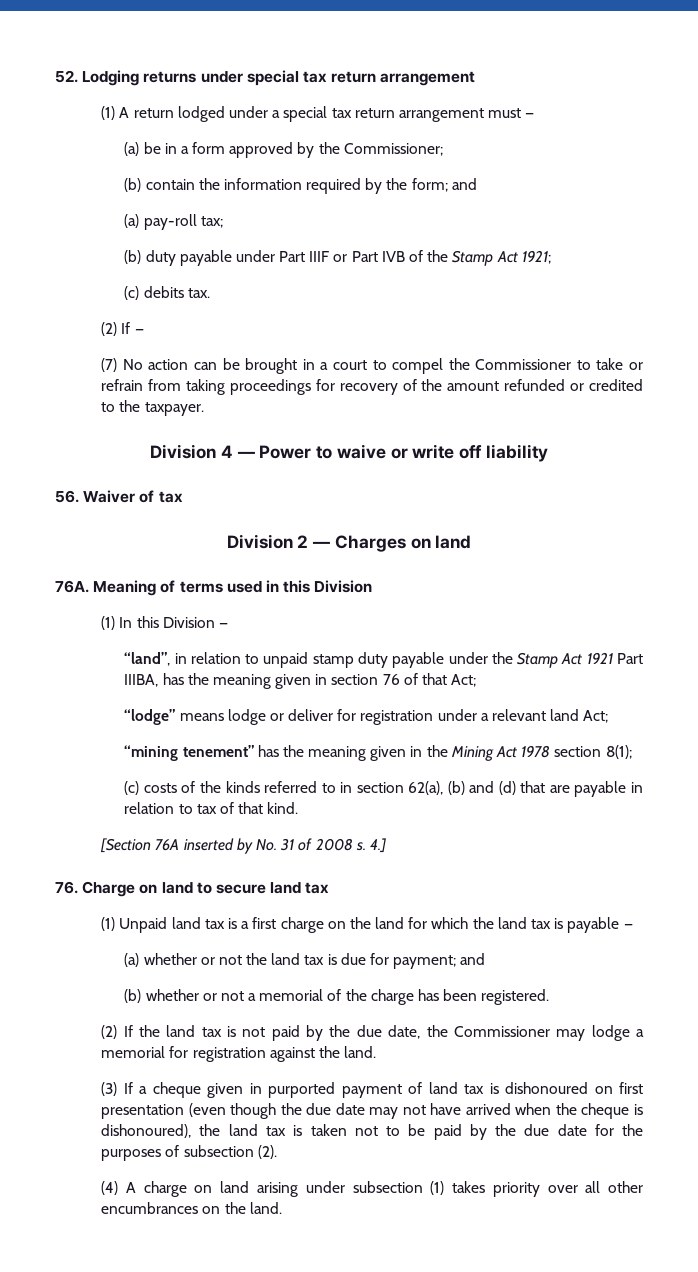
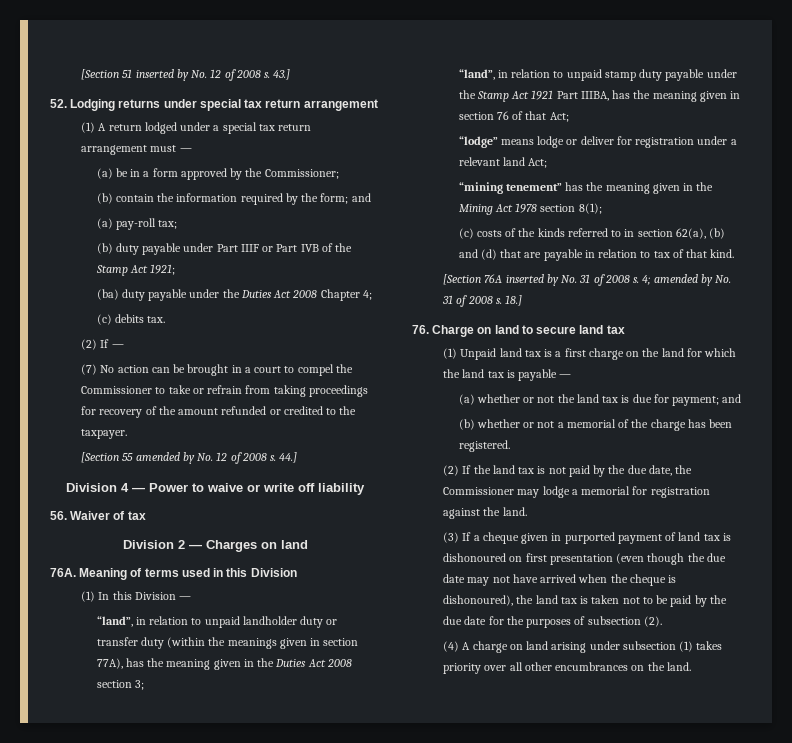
+ [Section 51 inserted by No. 12 of 2008 s. 43.]
+ (ba) duty payable under the Duties Act 2008 Chapter 4;
+ [Section 55 amended by No. 12 of 2008 s. 44.]
+ “land”, in relation to unpaid landholder duty or transfer duty (within the meanings given in section 77A), has the meaning given in the Duties Act 2008 section 3;
- 4.]
+ 4; amended by No. 31 of 2008 s. 18.]

